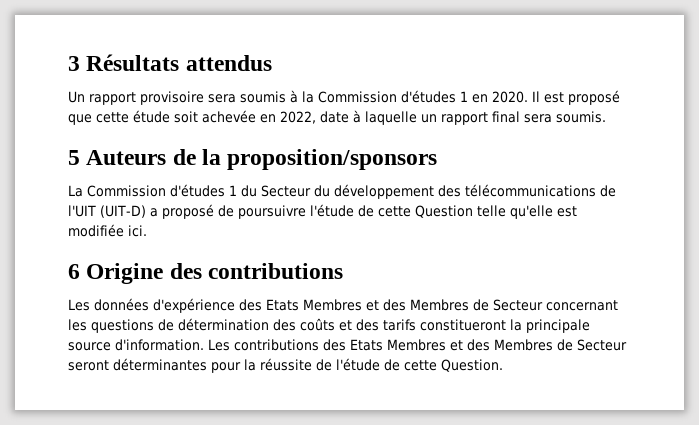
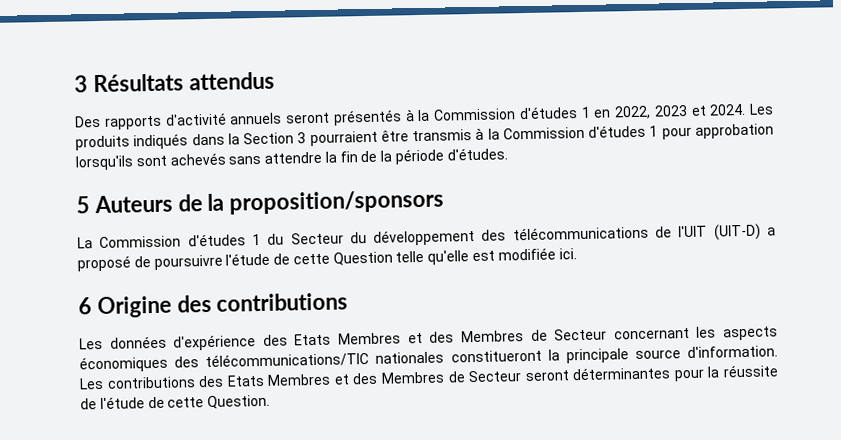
- Un rapport provisoire sera soumis à la Commission d'études 1 en 2020. Il est proposé que cette étude soit achevée en 2022, date à laquelle un rapport final sera soumis.
+ Des rapports d'activité annuels seront présentés à la Commission d'études 1 en 2022, 2023 et 2024. Les produits indiqués dans la Section 3 pourraient être transmis à la Commission d'études 1 pour approbation lorsqu'ils sont achevés sans attendre la fin de la période d'études.
- Les données d'expérience des Etats Membres et des Membres de Secteur concernant les questions de détermination des coûts et des tarifs constitueront la principale source d'information.
+ Les données d'expérience des Etats Membres et des Membres de Secteur concernant les aspects économiques des télécommunications/TIC nationales constitueront la principale source d'information.

